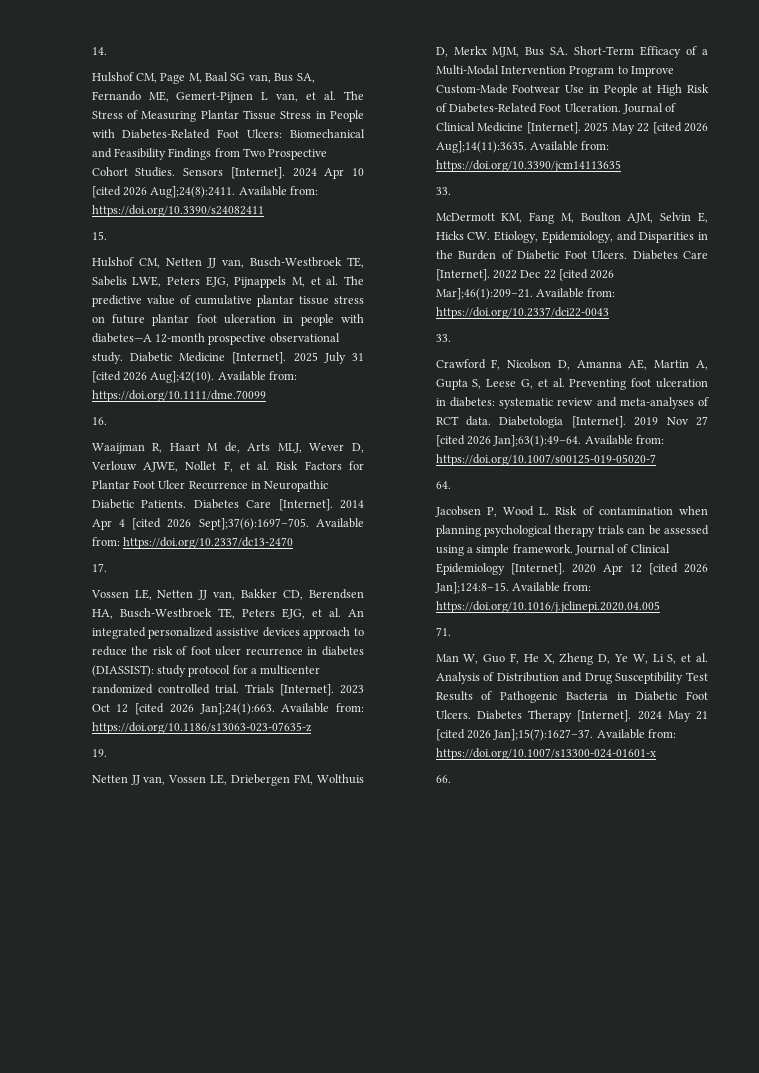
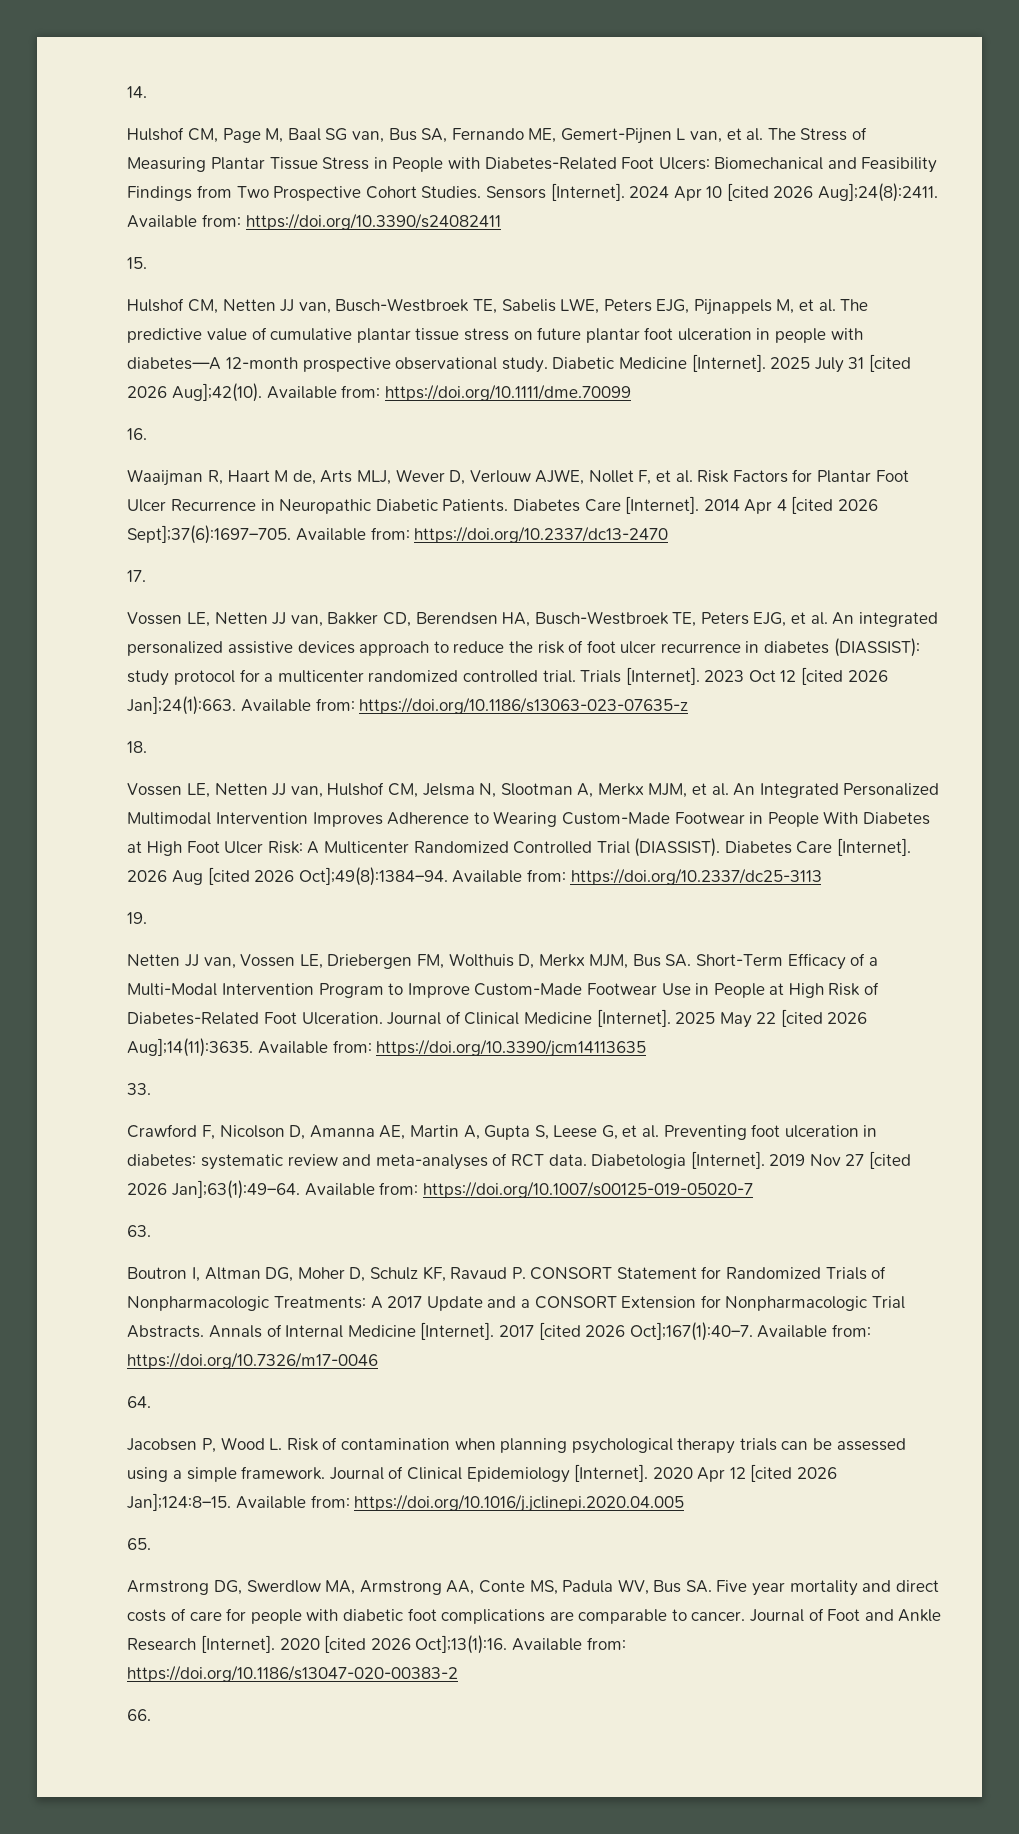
+ 18.
+ Vossen LE, Netten JJ van, Hulshof CM, Jelsma N, Slootman A, Merkx MJM, et al. An Integrated Personalized Multimodal Intervention Improves Adherence to Wearing Custom-Made Footwear in People With Diabetes at High Foot Ulcer Risk: A Multicenter Randomized Controlled Trial (DIASSIST). Diabetes Care [Internet]. 2026 Aug [cited 2026 Oct];49(8):1384–94. Available from: https://doi.org/10.2337/dc25-3113
- McDermott KM, Fang M, Boulton AJM, Selvin E, Hicks CW. Etiology, Epidemiology, and Disparities in the Burden of Diabetic Foot Ulcers. Diabetes Care [Internet]. 2022 Dec 22 [cited 2026 Mar];46(1):209–21. Available from: https://doi.org/10.2337/dci22-0043
- 33.
+ 63.
+ Boutron I, Altman DG, Moher D, Schulz KF, Ravaud P. CONSORT Statement for Randomized Trials of Nonpharmacologic Treatments: A 2017 Update and a CONSORT Extension for Nonpharmacologic Trial Abstracts. Annals of Internal Medicine [Internet]. 2017 [cited 2026 Oct];167(1):40–7. Available from: https://doi.org/10.7326/m17-0046
- 71.
- Man W, Guo F, He X, Zheng D, Ye W, Li S, et al. Analysis of Distribution and Drug Susceptibility Test Results of Pathogenic Bacteria in Diabetic Foot Ulcers. Diabetes Therapy [Internet]. 2024 May 21 [cited 2026 Jan];15(7):1627–37. Available from: https://doi.org/10.1007/s13300-024-01601-x
+ 65.
+ Armstrong DG, Swerdlow MA, Armstrong AA, Conte MS, Padula WV, Bus SA. Five year mortality and direct costs of care for people with diabetic foot complications are comparable to cancer. Journal of Foot and Ankle Research [Internet]. 2020 [cited 2026 Oct];13(1):16. Available from: https://doi.org/10.1186/s13047-020-00383-2

